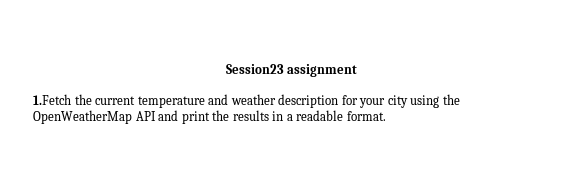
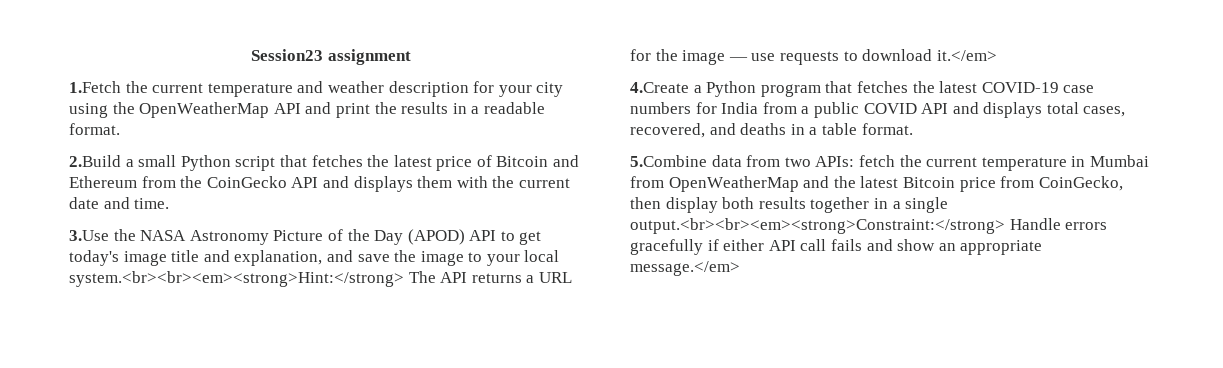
+ 2.Build a small Python script that fetches the latest price of Bitcoin and Ethereum from the CoinGecko API and displays them with the current date and time.
+ 3.Use the NASA Astronomy Picture of the Day (APOD) API to get today's image title and explanation, and save the image to your local system.<br><br><em><strong>Hint:</strong> The API returns a URL for the image — use requests to download it.</em>
+ 4.Create a Python program that fetches the latest COVID-19 case numbers for India from a public COVID API and displays total cases, recovered, and deaths in a table format.
+ 5.Combine data from two APIs: fetch the current temperature in Mumbai from OpenWeatherMap and the latest Bitcoin price from CoinGecko, then display both results together in a single output.<br><br><em><strong>Constraint:</strong> Handle errors gracefully if either API call fails and show an appropriate message.</em>

